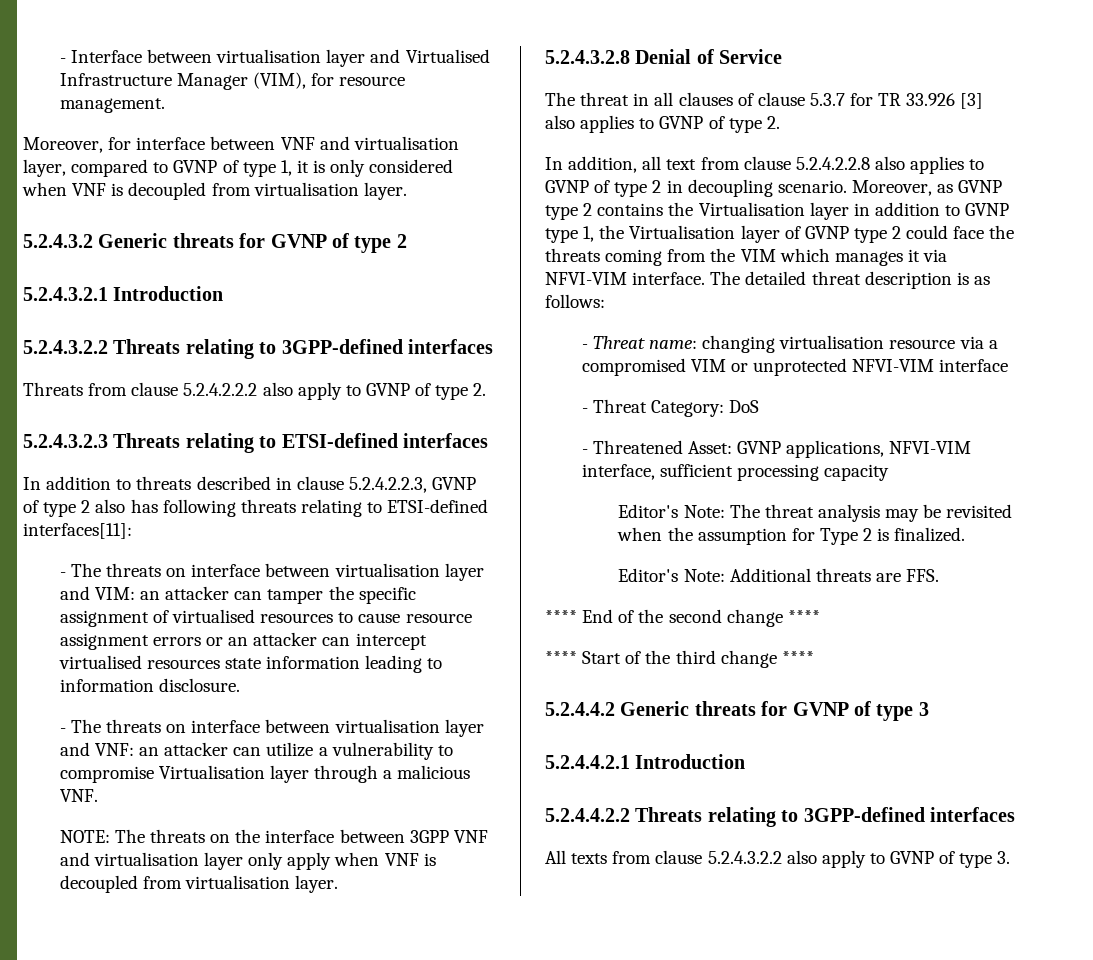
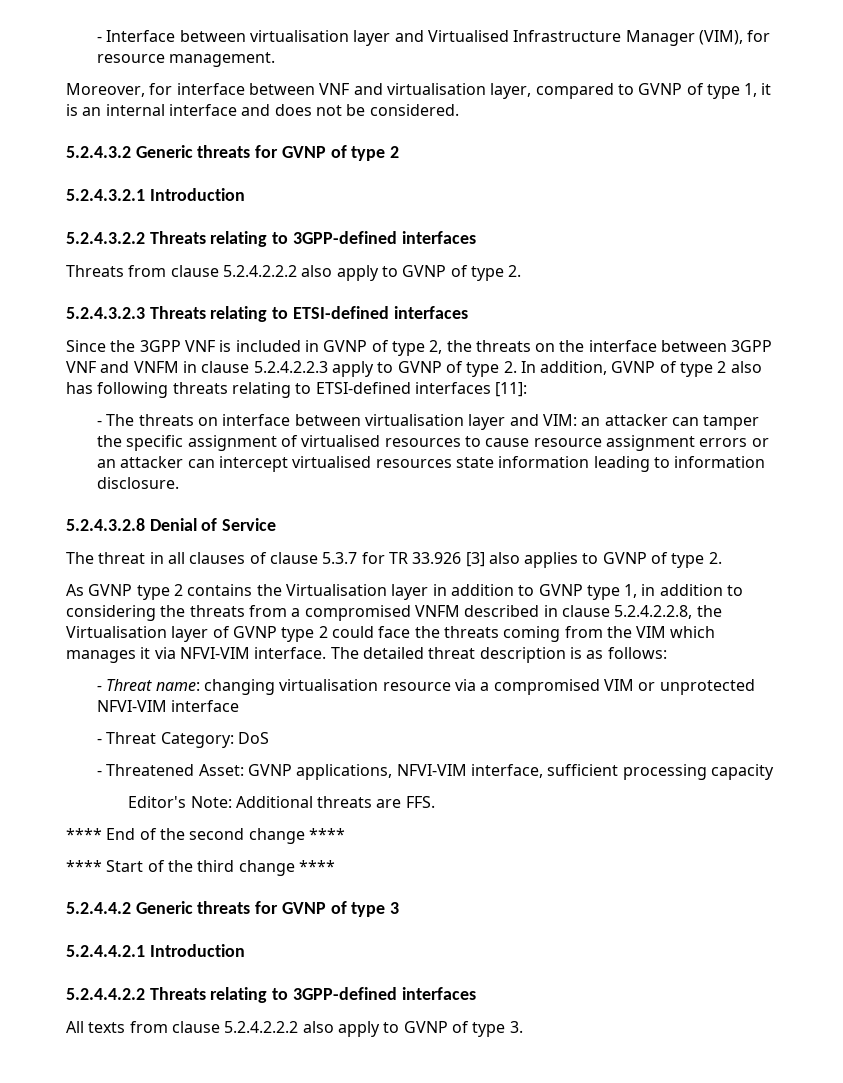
- Moreover, for interface between VNF and virtualisation layer, compared to GVNP of type 1, it is only considered when VNF is decoupled from virtualisation layer.
+ Moreover, for interface between VNF and virtualisation layer, compared to GVNP of type 1, it is an internal interface and does not be considered.
- In addition to threats described in clause 5.2.4.2.2.3, GVNP of type 2 also has following threats relating to ETSI-defined interfaces[11]:
+ Since the 3GPP VNF is included in GVNP of type 2, the threats on the interface between 3GPP VNF and VNFM in clause 5.2.4.2.2.3 apply to GVNP of type 2. In addition, GVNP of type 2 also has following threats relating to ETSI-defined interfaces [11]:
- - The threats on interface between virtualisation layer and VNF: an attacker can utilize a vulnerability to compromise Virtualisation layer through a malicious VNF.
- NOTE: The threats on the interface between 3GPP VNF and virtualisation layer only apply when VNF is decoupled from virtualisation layer.
- In addition, all text from clause 5.2.4.2.2.8 also applies to GVNP of type 2 in decoupling scenario. Moreover, as GVNP type 2 contains the Virtualisation layer in addition to GVNP type 1, the Virtualisation layer of GVNP type 2 could face the threats coming from the VIM which manages it via NFVI-VIM interface.
+ As GVNP type 2 contains the Virtualisation layer in addition to GVNP type 1, in addition to considering the threats from a compromised VNFM described in clause 5.2.4.2.2.8, the Virtualisation layer of GVNP type 2 could face the threats coming from the VIM which manages it via NFVI-VIM interface.
- Editor's Note: The threat analysis may be revisited when the assumption for Type 2 is finalized.
- All texts from clause 5.2.4.3.2.2 also apply to GVNP of type 3.
+ All texts from clause 5.2.4.2.2.2 also apply to GVNP of type 3.

